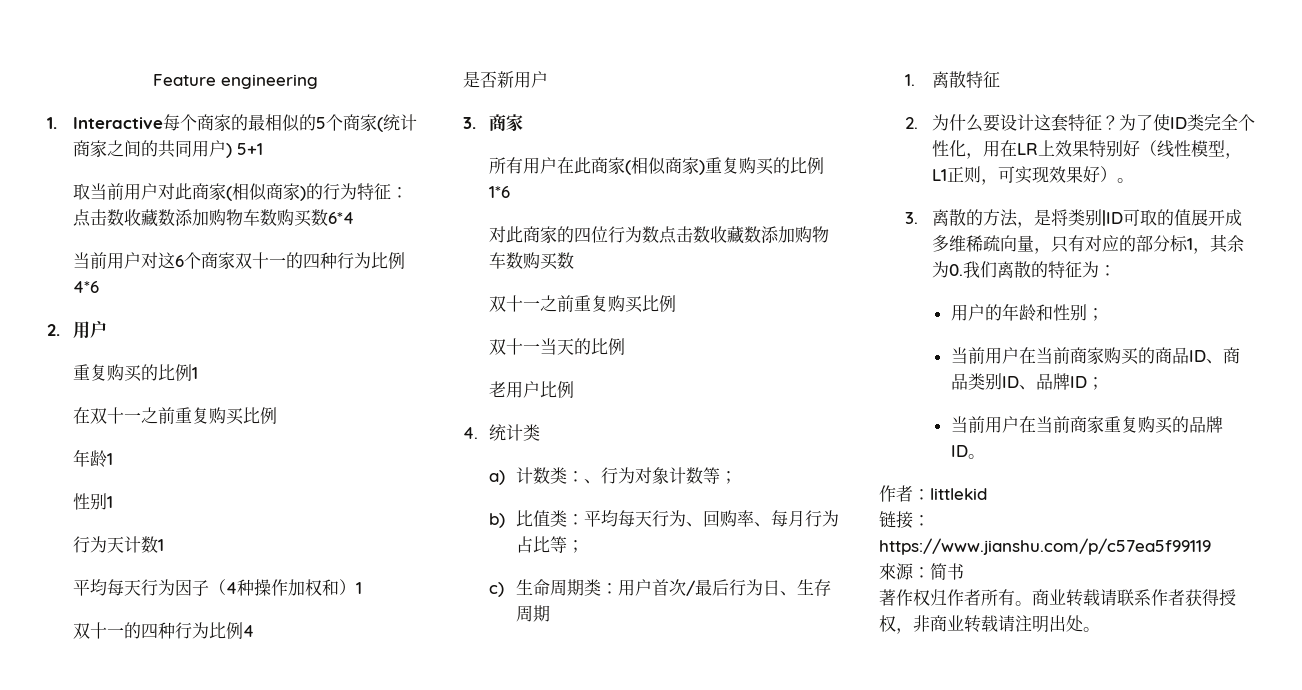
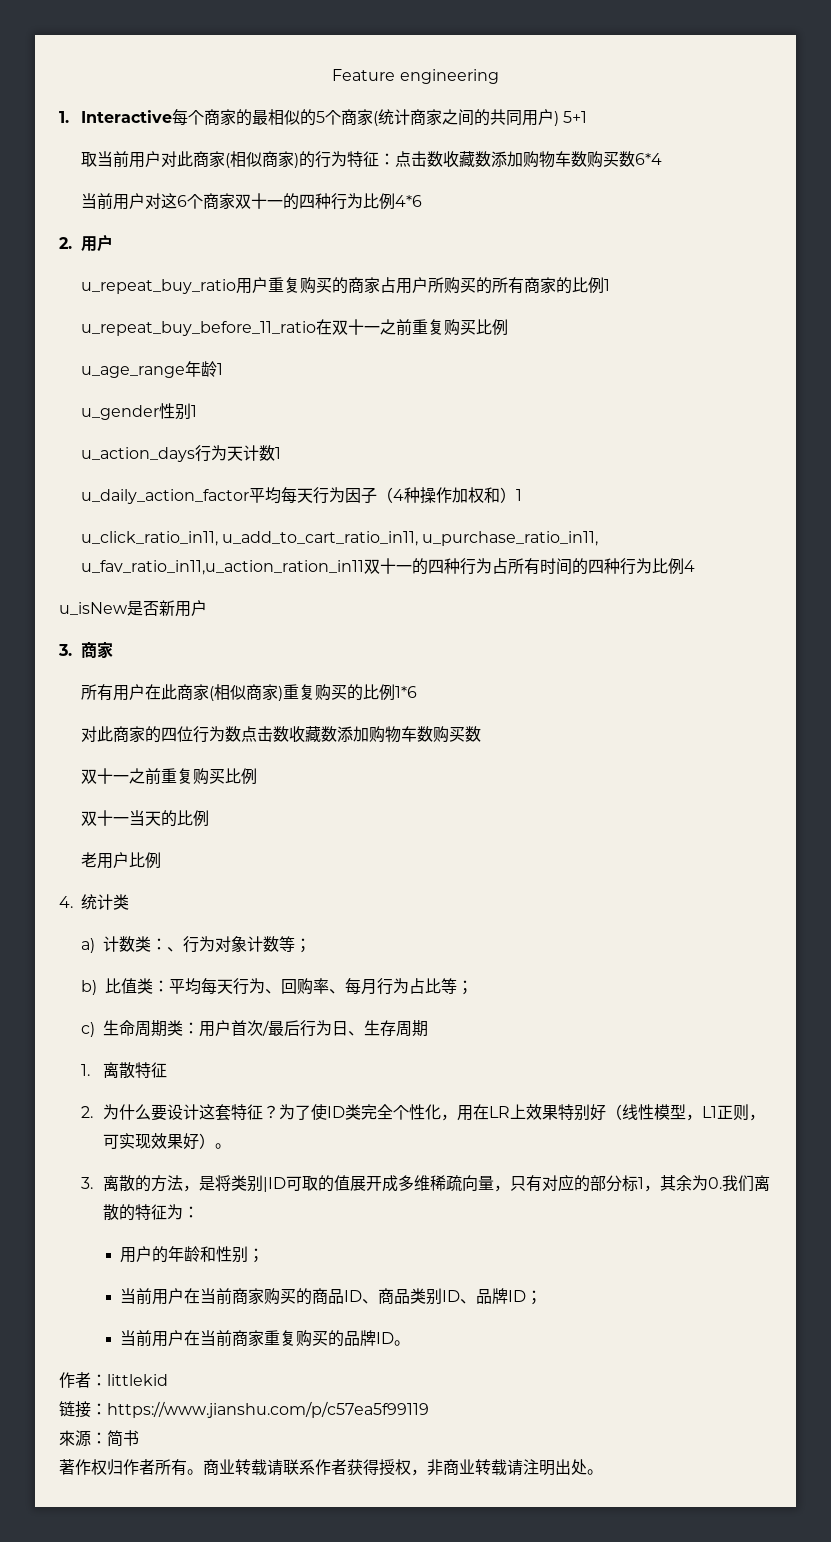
- 重复购买的比例1
+ u_repeat_buy_ratio用户重复购买的商家占用户所购买的所有商家的比例1
- 在双十一之前重复购买比例
+ u_repeat_buy_before_11_ratio在双十一之前重复购买比例
- 年龄1
+ u_age_range年龄1
- 性别1
+ u_gender性别1
- 行为天计数1
+ u_action_days行为天计数1
- 平均每天行为因子（4种操作加权和）1
+ u_daily_action_factor平均每天行为因子（4种操作加权和）1
- 双十一的四种行为比例4
+ u_click_ratio_in11, u_add_to_cart_ratio_in11, u_purchase_ratio_in11, u_fav_ratio_in11,u_action_ration_in11双十一的四种行为占所有时间的四种行为比例4
- 是否新用户
+ u_isNew是否新用户

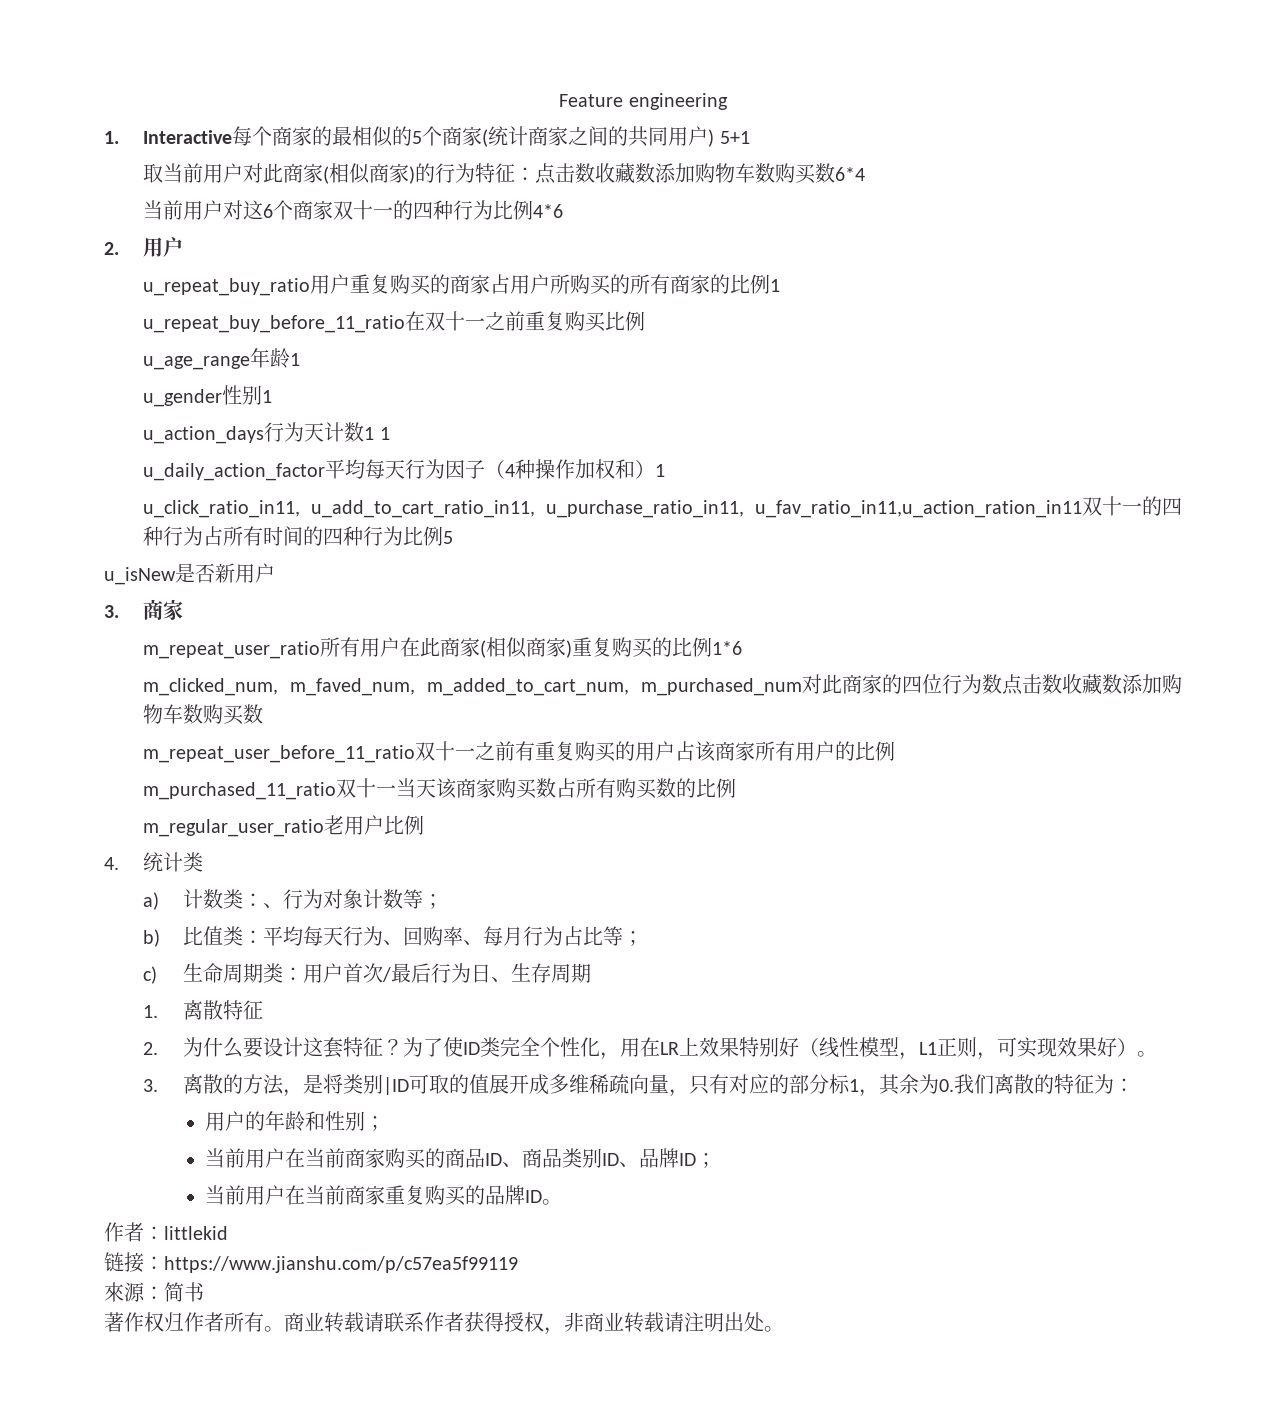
- u_action_days行为天计数1
+ u_action_days行为天计数1 1
- u_click_ratio_in11, u_add_to_cart_ratio_in11, u_purchase_ratio_in11, u_fav_ratio_in11,u_action_ration_in11双十一的四种行为占所有时间的四种行为比例4
+ u_click_ratio_in11, u_add_to_cart_ratio_in11, u_purchase_ratio_in11, u_fav_ratio_in11,u_action_ration_in11双十一的四种行为占所有时间的四种行为比例5
- 所有用户在此商家(相似商家)重复购买的比例1*6
+ m_repeat_user_ratio所有用户在此商家(相似商家)重复购买的比例1*6
- 对此商家的四位行为数点击数收藏数添加购物车数购买数
- 双十一之前重复购买比例
- 双十一当天的比例
- 老用户比例
+ m_clicked_num, m_faved_num, m_added_to_cart_num, m_purchased_num对此商家的四位行为数点击数收藏数添加购物车数购买数
+ m_repeat_user_before_11_ratio双十一之前有重复购买的用户占该商家所有用户的比例
+ m_purchased_11_ratio双十一当天该商家购买数占所有购买数的比例
+ m_regular_user_ratio老用户比例

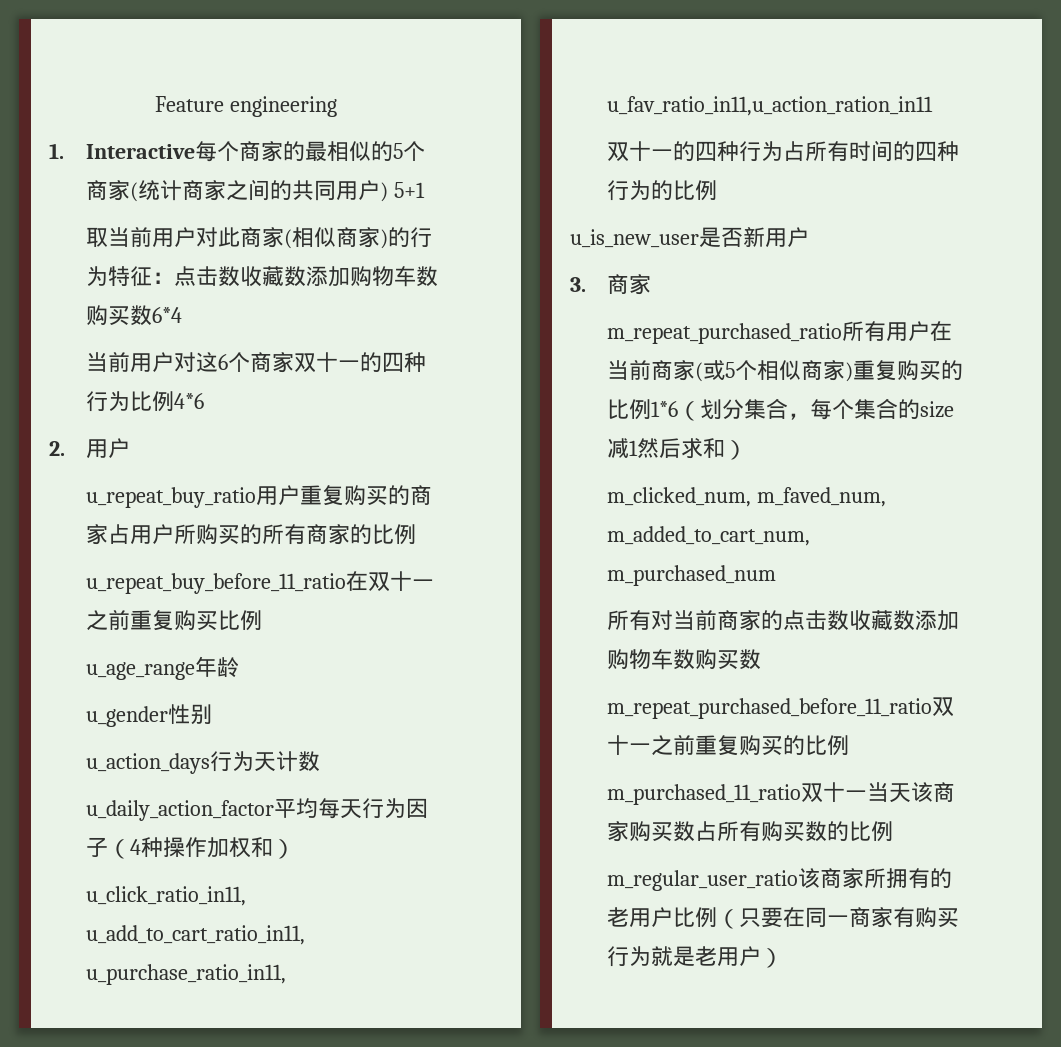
- u_repeat_buy_ratio用户重复购买的商家占用户所购买的所有商家的比例1
+ u_repeat_buy_ratio用户重复购买的商家占用户所购买的所有商家的比例
- u_age_range年龄1
+ u_age_range年龄
- u_gender性别1
+ u_gender性别
- u_action_days行为天计数1 1
+ u_action_days行为天计数
- u_daily_action_factor平均每天行为因子（4种操作加权和）1
+ u_daily_action_factor平均每天行为因子（4种操作加权和）
- u_click_ratio_in11, u_add_to_cart_ratio_in11, u_purchase_ratio_in11, u_fav_ratio_in11,u_action_ration_in11双十一的四种行为占所有时间的四种行为比例5
- u_isNew是否新用户
+ u_click_ratio_in11, u_add_to_cart_ratio_in11, u_purchase_ratio_in11, u_fav_ratio_in11,u_action_ration_in11
+ 双十一的四种行为占所有时间的四种行为的比例
+ u_is_new_user是否新用户
- m_repeat_user_ratio所有用户在此商家(相似商家)重复购买的比例1*6
+ m_repeat_purchased_ratio所有用户在当前商家(或5个相似商家)重复购买的比例1*6（划分集合，每个集合的size减1然后求和）
- m_clicked_num, m_faved_num, m_added_to_cart_num, m_purchased_num对此商家的四位行为数点击数收藏数添加购物车数购买数
+ m_clicked_num, m_faved_num, m_added_to_cart_num, m_purchased_num
+ 所有对当前商家的点击数收藏数添加购物车数购买数
- m_repeat_user_before_11_ratio双十一之前有重复购买的用户占该商家所有用户的比例
+ m_repeat_purchased_before_11_ratio双十一之前重复购买的比例
- m_regular_user_ratio老用户比例
- 4.统计类
- a)计数类：、行为对象计数等；
- b)比值类：平均每天行为、回购率、每月行为占比等；
- c)生命周期类：用户首次/最后行为日、生存周期
- 1.离散特征
- 2.为什么要设计这套特征？为了使ID类完全个性化，用在LR上效果特别好（线性模型，L1正则，可实现效果好）。
- 3.离散的方法，是将类别|ID可取的值展开成多维稀疏向量，只有对应的部分标1，其余为0.我们离散的特征为：
- 用户的年龄和性别；
- 当前用户在当前商家购买的商品ID、商品类别ID、品牌ID；
- 当前用户在当前商家重复购买的品牌ID。
- 作者：littlekid
- 链接：https://www.jianshu.com/p/c57ea5f99119
- 來源：简书
- 著作权归作者所有。商业转载请联系作者获得授权，非商业转载请注明出处。
+ m_regular_user_ratio该商家所拥有的老用户比例（只要在同一商家有购买行为就是老用户）

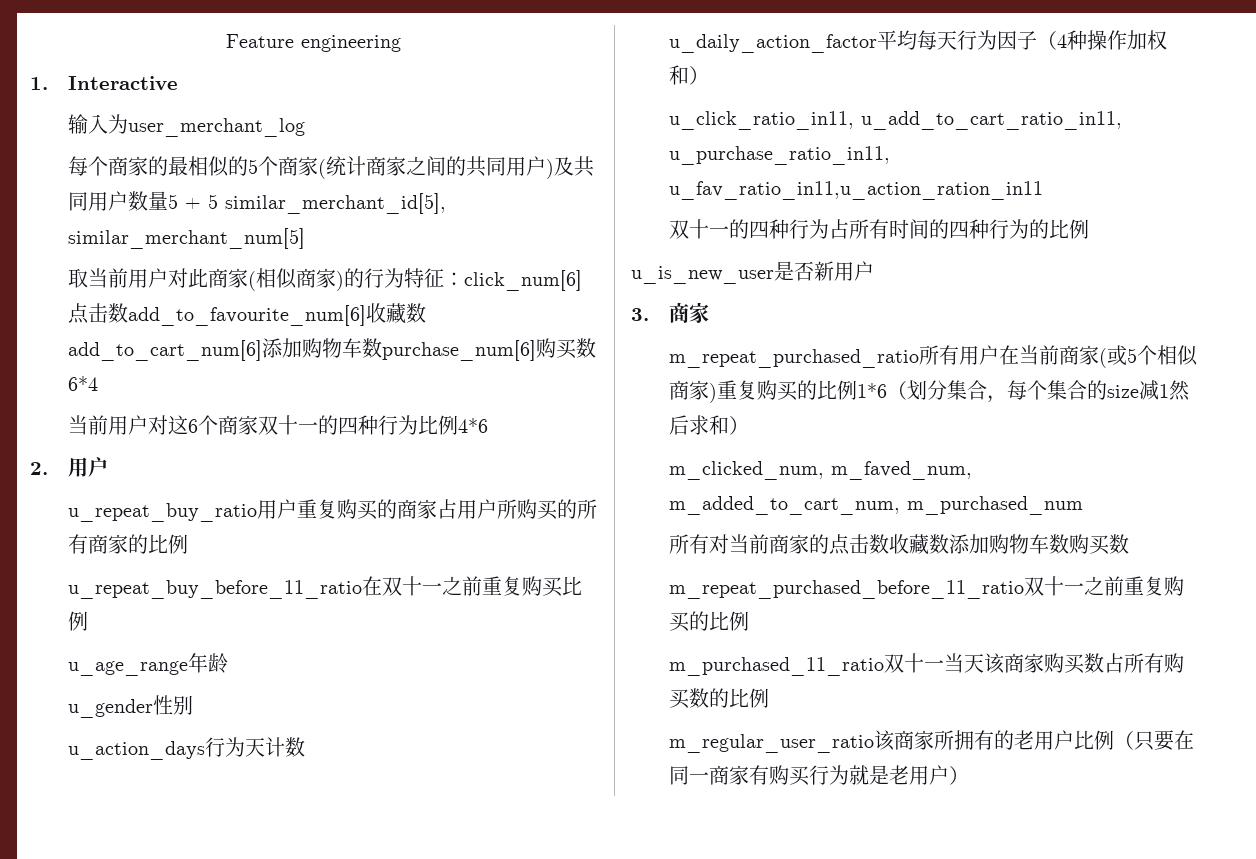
- 1. Interactive每个商家的最相似的5个商家(统计商家之间的共同用户) 5+1
+ 1. Interactive
+ 输入为user_merchant_log
+ 每个商家的最相似的5个商家(统计商家之间的共同用户)及共同用户数量5 + 5 similar_merchant_id[5], similar_merchant_num[5]
- 取当前用户对此商家(相似商家)的行为特征：点击数收藏数添加购物车数购买数6*4
+ 取当前用户对此商家(相似商家)的行为特征：click_num[6]点击数add_to_favourite_num[6]收藏数add_to_cart_num[6]添加购物车数purchase_num[6]购买数6*4

